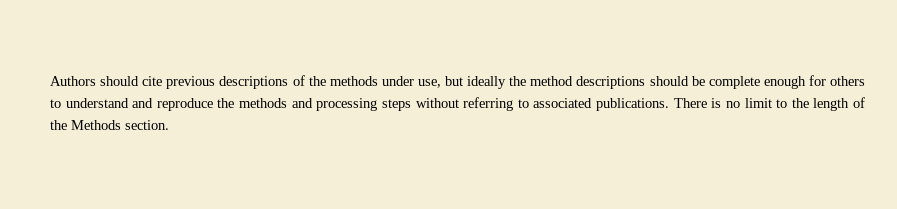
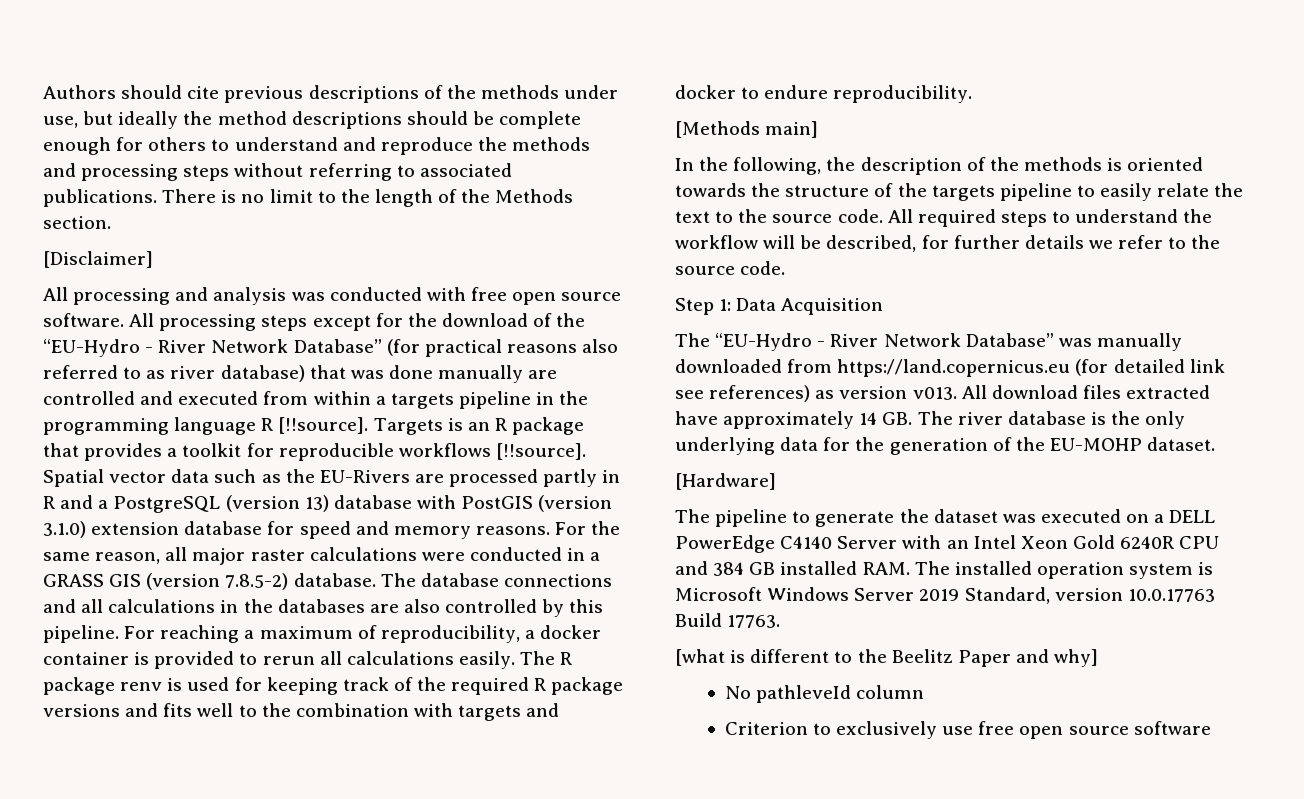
+ [Disclaimer]
+ All processing and analysis was conducted with free open source software. All processing steps except for the download of the “EU-Hydro - River Network Database” (for practical reasons also referred to as river database) that was done manually are controlled and executed from within a targets pipeline in the programming language R [!!source]. Targets is an R package that provides a toolkit for reproducible workflows [!!source]. Spatial vector data such as the EU-Rivers are processed partly in R and a PostgreSQL (version 13) database with PostGIS (version 3.1.0) extension database for speed and memory reasons. For the same reason, all major raster calculations were conducted in a GRASS GIS (version 7.8.5-2) database. The database connections and all calculations in the databases are also controlled by this pipeline. For reaching a maximum of reproducibility, a docker container is provided to rerun all calculations easily. The R package renv is used for keeping track of the required R package versions and fits well to the combination with targets and docker to endure reproducibility.
+ [Methods main]
+ In the following, the description of the methods is oriented towards the structure of the targets pipeline to easily relate the text to the source code. All required steps to understand the workflow will be described, for further details we refer to the source code.
+ Step 1: Data Acquisition
+ The “EU-Hydro - River Network Database” was manually downloaded from https://land.copernicus.eu (for detailed link see references) as version v013. All download files extracted have approximately 14 GB. The river database is the only underlying data for the generation of the EU-MOHP dataset.
+ [Hardware]
+ The pipeline to generate the dataset was executed on a DELL PowerEdge C4140 Server with an Intel Xeon Gold 6240R CPU and 384 GB installed RAM. The installed operation system is Microsoft Windows Server 2019 Standard, version 10.0.17763 Build 17763.
+ [what is different to the Beelitz Paper and why]
+ No pathleveId column
+ Criterion to exclusively use free open source software

